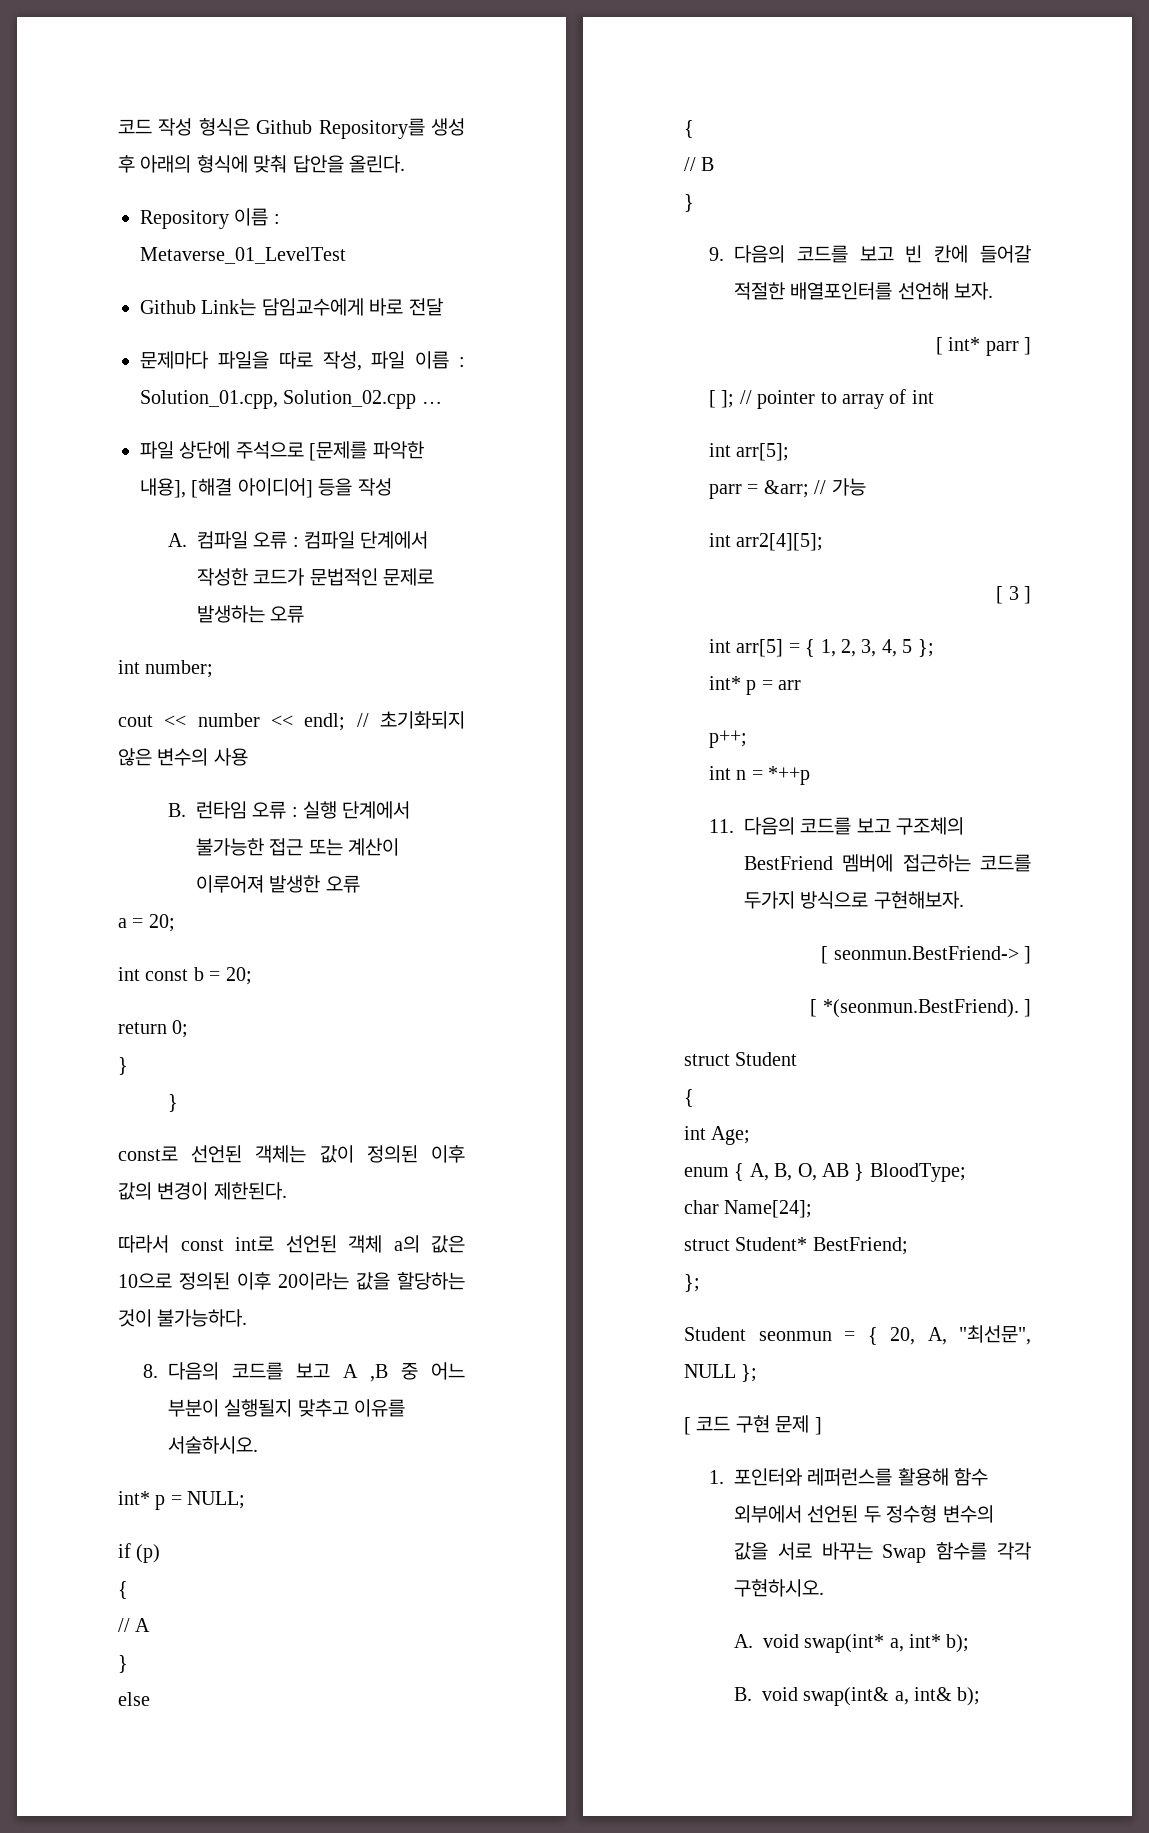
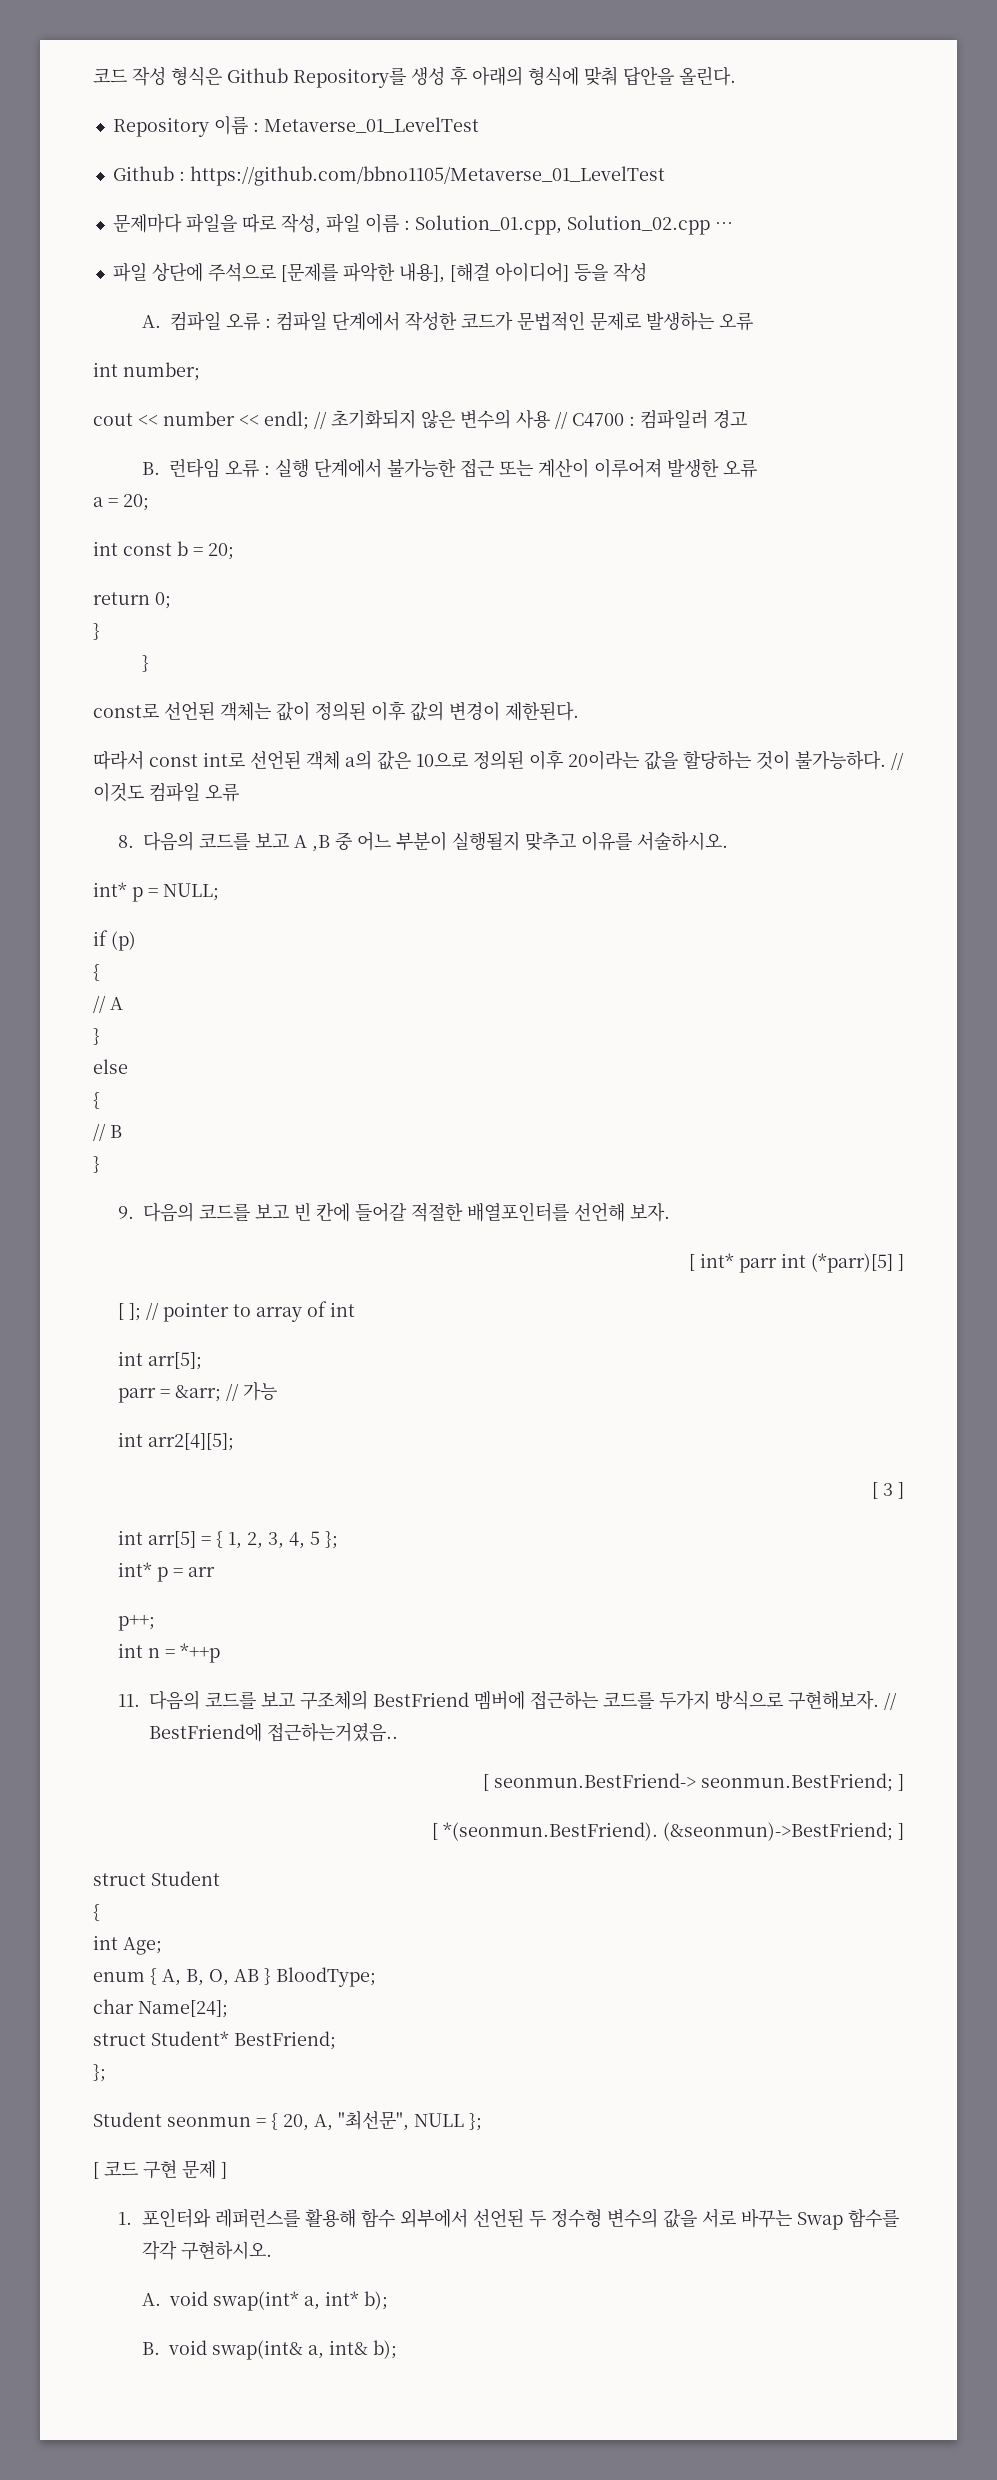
- Github Link는 담임교수에게 바로 전달
+ Github : https://github.com/bbno1105/Metaverse_01_LevelTest
- cout << number << endl; // 초기화되지 않은 변수의 사용
+ cout << number << endl; // 초기화되지 않은 변수의 사용 // C4700 : 컴파일러 경고
+ // 이것도 컴파일 오류
- [ int* parr ]
+ [ int* parr int (*parr)[5] ]
+ // BestFriend에 접근하는거였음..
- [ seonmun.BestFriend-> ]
+ [ seonmun.BestFriend-> seonmun.BestFriend; ]
- [ *(seonmun.BestFriend). ]
+ [ *(seonmun.BestFriend). (&seonmun)->BestFriend; ]

